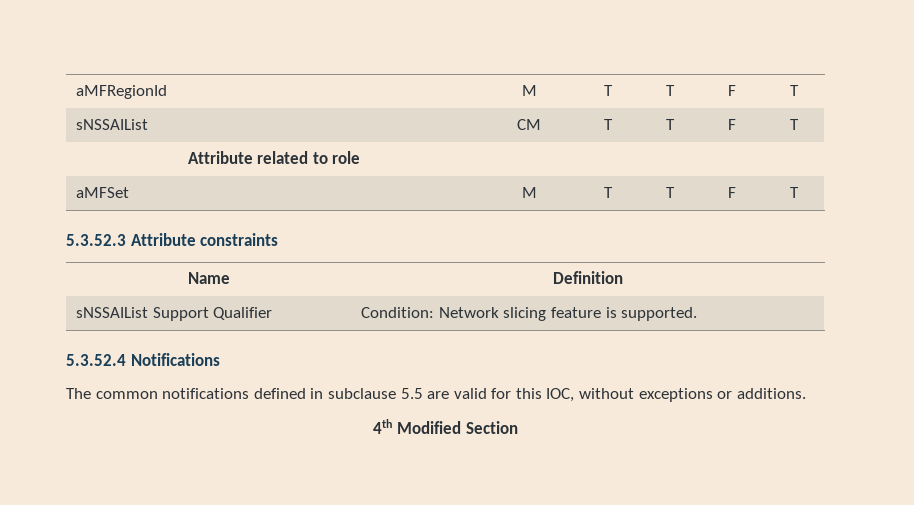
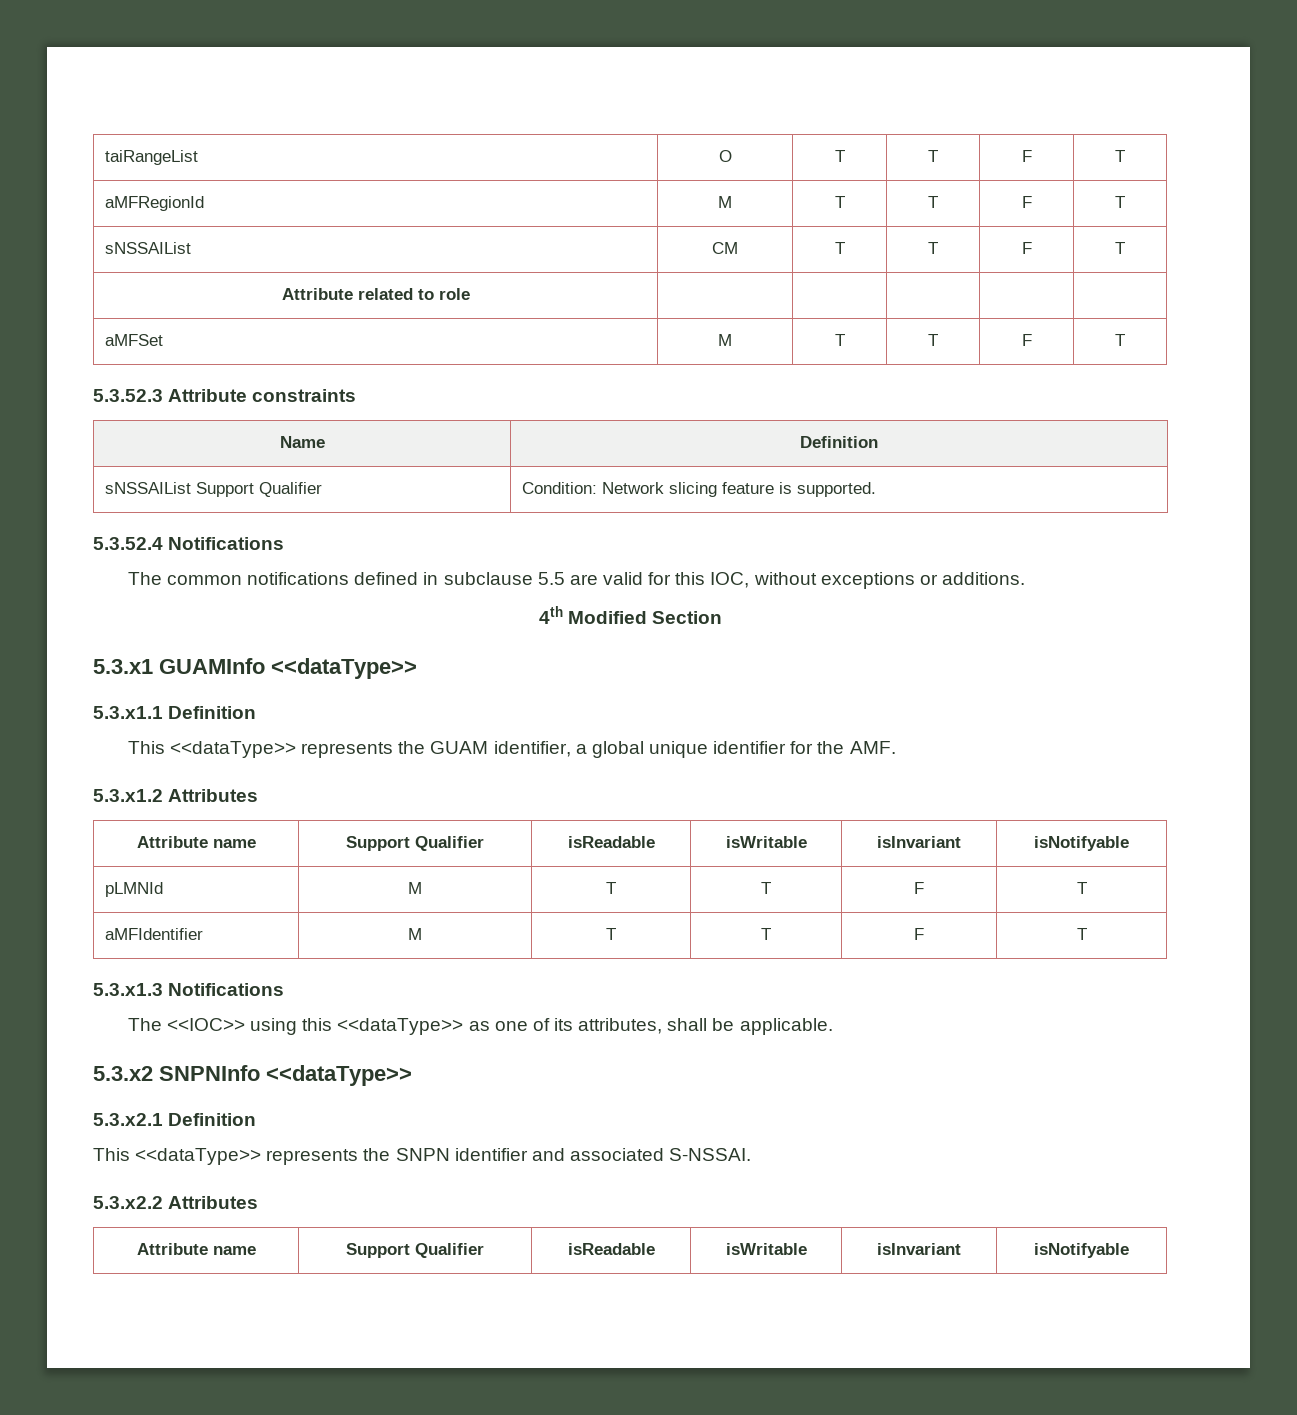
+ taiRangeList | O | T | T | F | T
+ 5.3.x1 GUAMInfo <<dataType>>
+ 5.3.x1.1 Definition
+ This <<dataType>> represents the GUAM identifier, a global unique identifier for the AMF.
+ 5.3.x1.2 Attributes
+ Attribute name | Support Qualifier | isReadable | isWritable | isInvariant | isNotifyable
+ pLMNId | M | T | T | F | T
+ aMFIdentifier | M | T | T | F | T
+ 5.3.x1.3 Notifications
+ The <<IOC>> using this <<dataType>> as one of its attributes, shall be applicable.
+ 5.3.x2 SNPNInfo <<dataType>>
+ 5.3.x2.1 Definition
+ This <<dataType>> represents the SNPN identifier and associated S-NSSAI.
+ 5.3.x2.2 Attributes
+ Attribute name | Support Qualifier | isReadable | isWritable | isInvariant | isNotifyable

